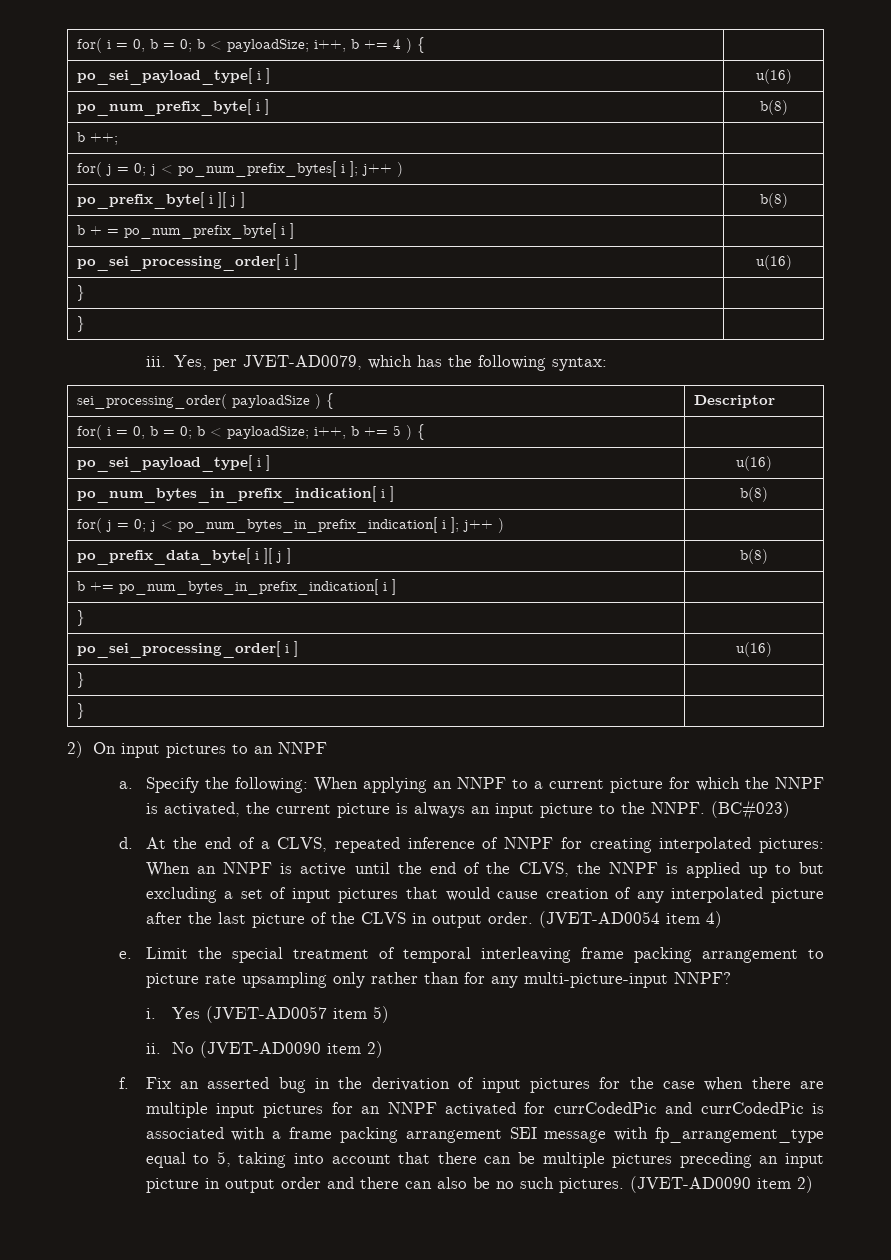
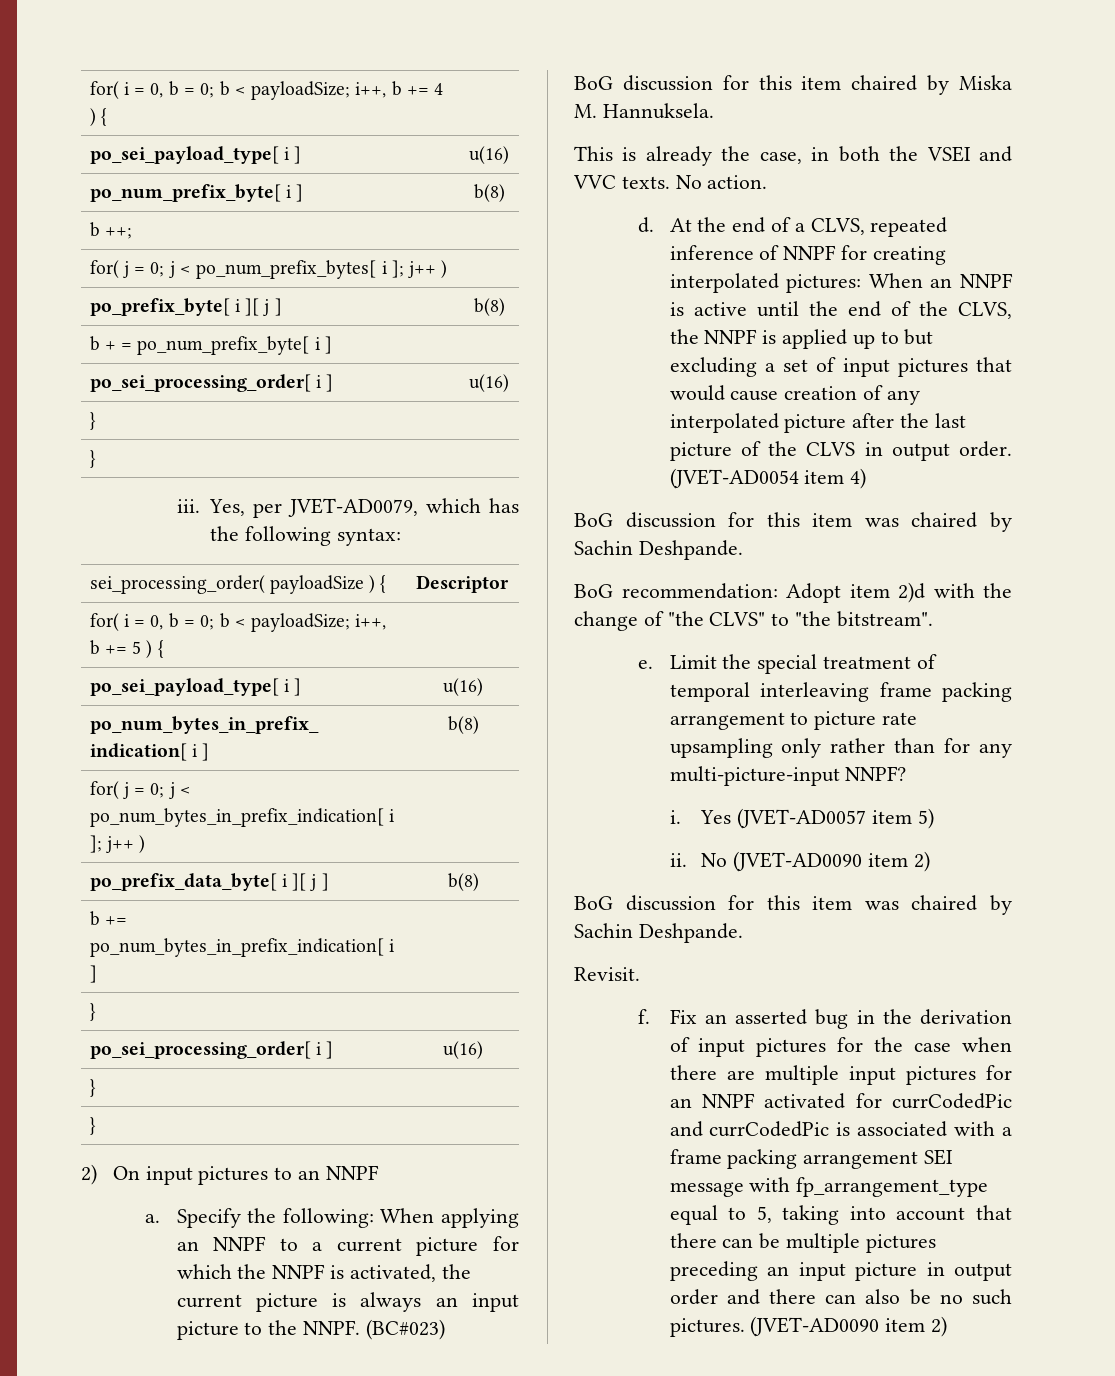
+ BoG discussion for this item chaired by Miska M. Hannuksela.
+ This is already the case, in both the VSEI and VVC texts. No action.
  (JVET-AD0054 item 4)
+ BoG discussion for this item was chaired by Sachin Deshpande.
+ BoG recommendation: Adopt item 2)d with the change of "the CLVS" to "the bitstream".
  No (JVET-AD0090 item 2)
+ BoG discussion for this item was chaired by Sachin Deshpande.
+ Revisit.

